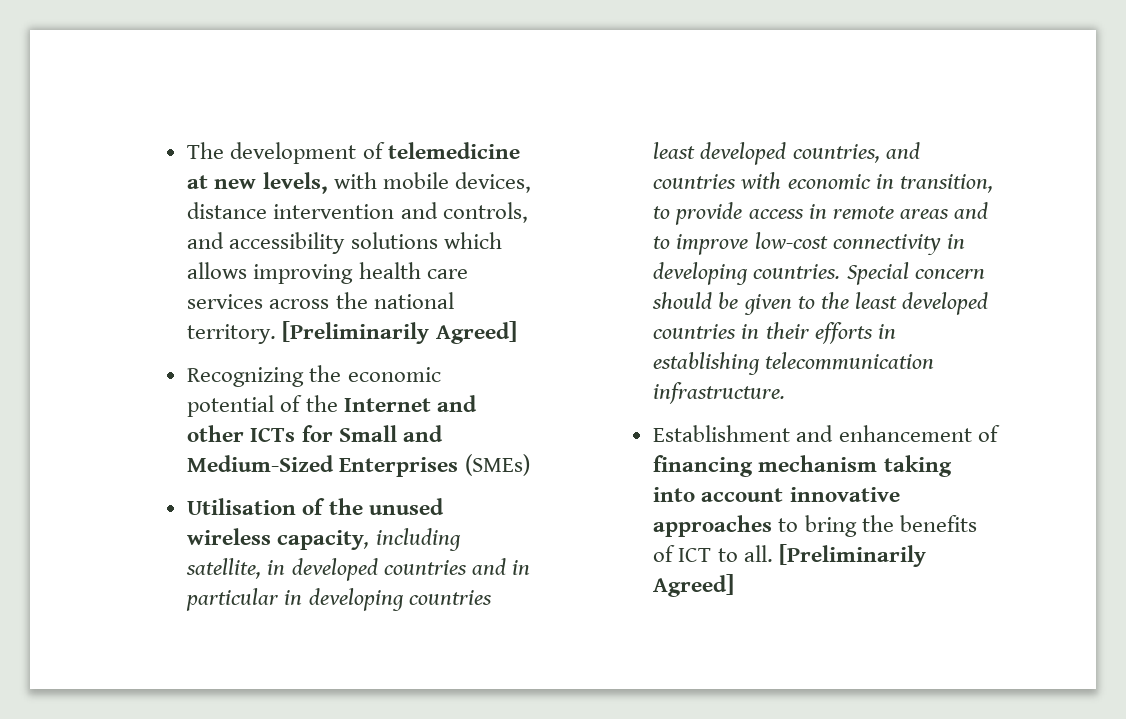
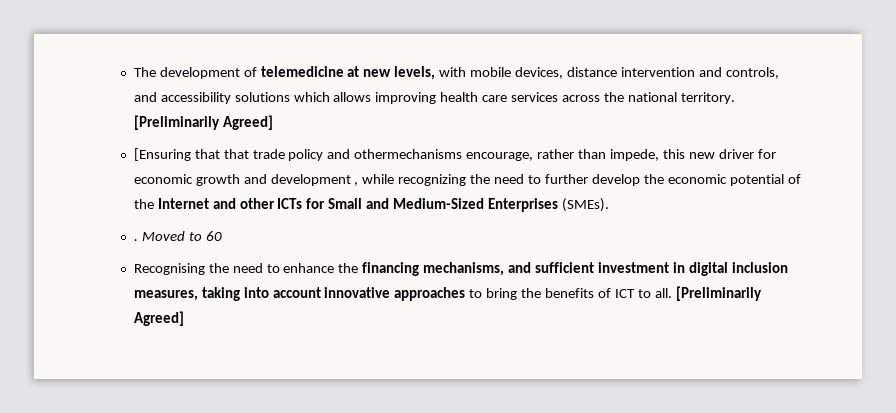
- Recognizing the economic potential of the Internet and other ICTs for Small and Medium-Sized Enterprises (SMEs)
- Utilisation of the unused wireless capacity, including satellite, in developed countries and in particular in developing countries least developed countries, and countries with economic in transition, to provide access in remote areas and to improve low-cost connectivity in developing countries. Special concern should be given to the least developed countries in their efforts in establishing telecommunication infrastructure.
- Establishment and enhancement of financing mechanism taking into account innovative approaches to bring the benefits of ICT to all.
+ [Ensuring that that trade policy and othermechanisms encourage, rather than impede, this new driver for economic growth and development , while recognizing the need to further develop the economic potential of the Internet and other ICTs for Small and Medium-Sized Enterprises (SMEs).
+ . Moved to 60
+ Recognising the need to enhance the financing mechanisms, and sufficient investment in digital inclusion measures, taking into account innovative approaches to bring the benefits of ICT to all.

